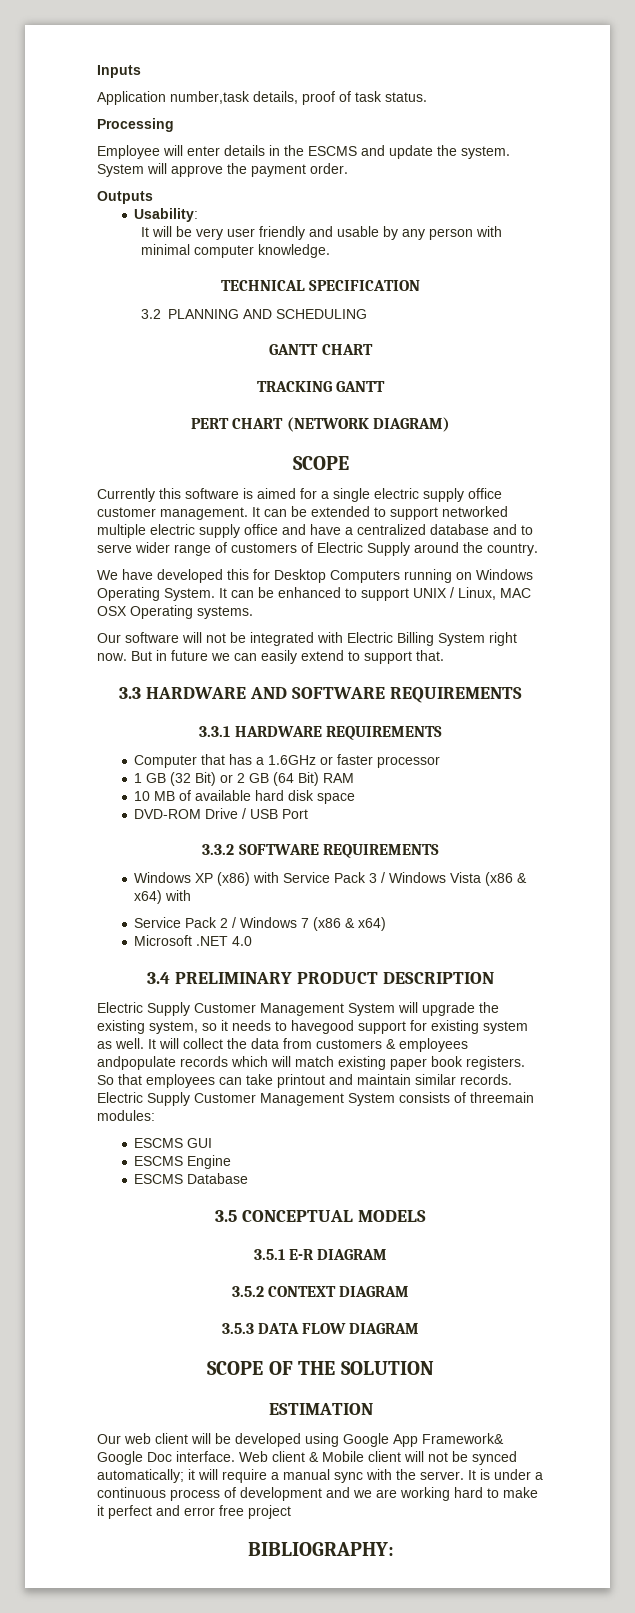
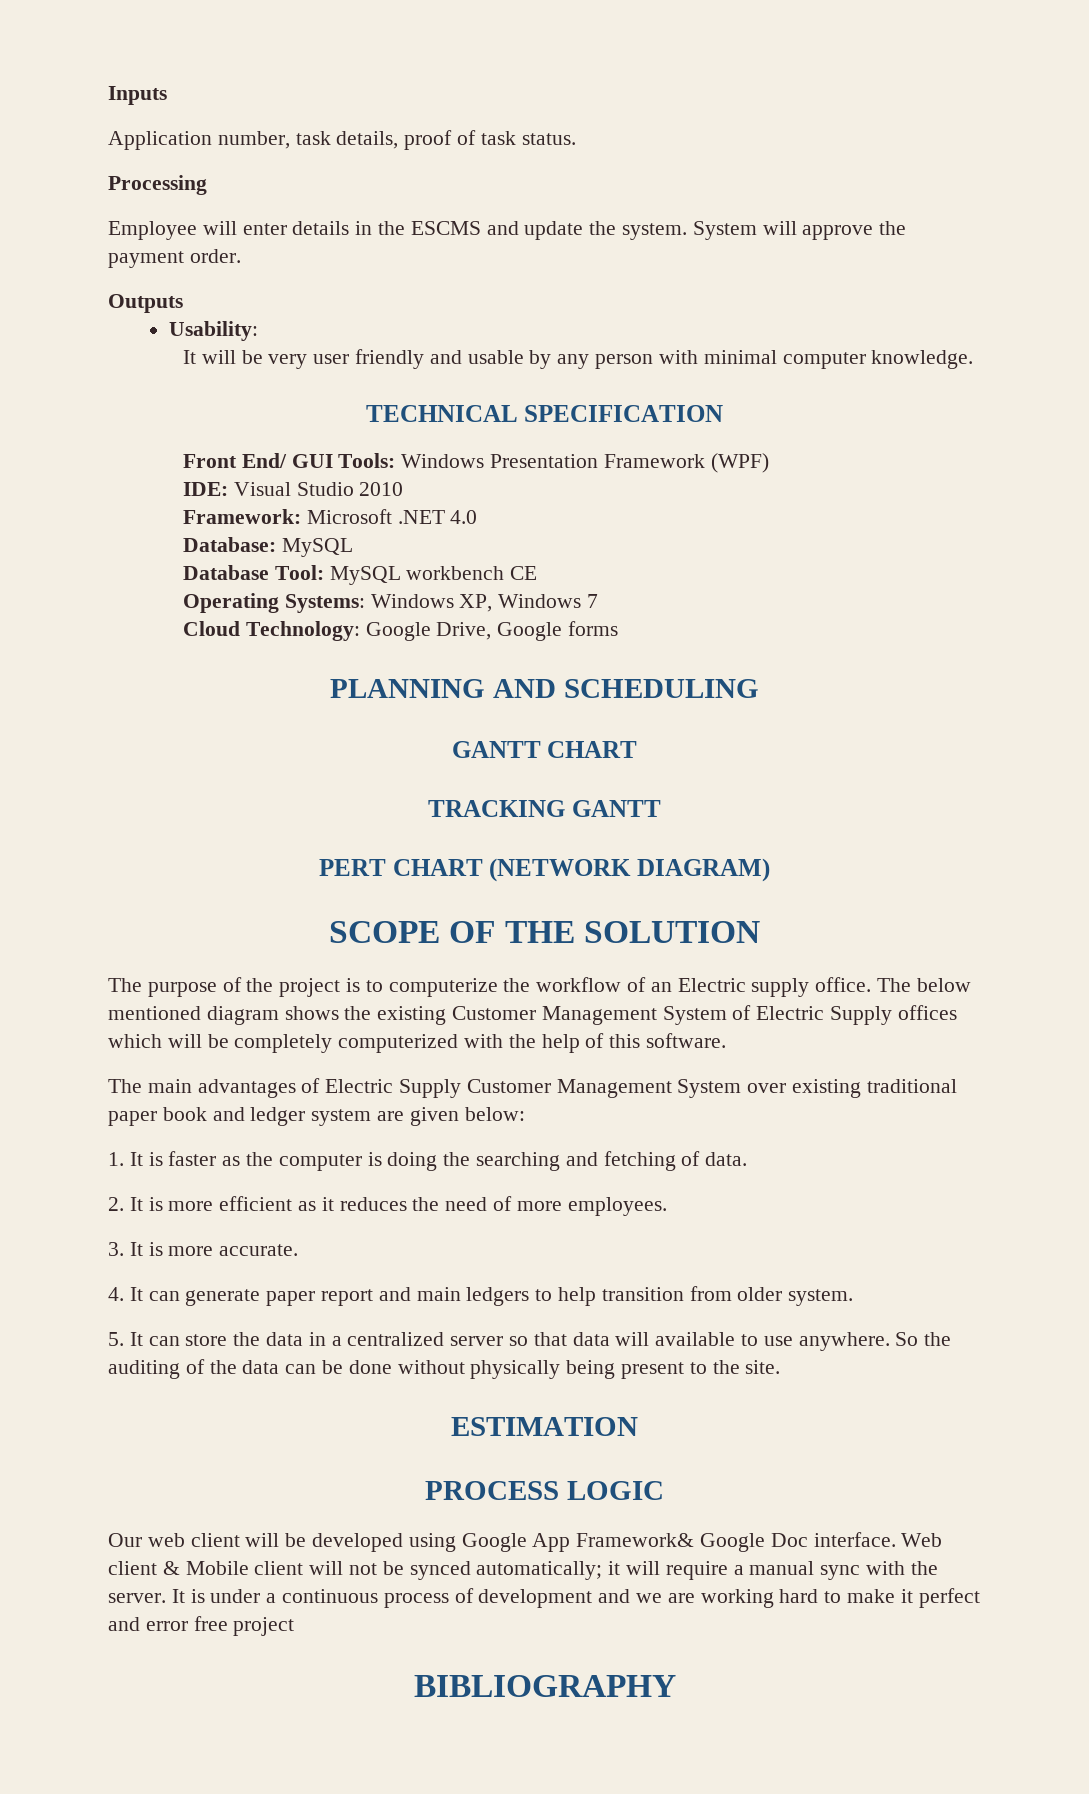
- Application number,task details, proof of task status.
+ Application number, task details, proof of task status.
- 3.2 PLANNING AND SCHEDULING
+ Front End/ GUI Tools: Windows Presentation Framework (WPF)
+ IDE: Visual Studio 2010
+ Framework: Microsoft .NET 4.0
+ Database: MySQL
+ Database Tool: MySQL workbench CE
+ Operating Systems: Windows XP, Windows 7
+ Cloud Technology: Google Drive, Google forms
+ PLANNING AND SCHEDULING
  PERT CHART (NETWORK DIAGRAM)
- SCOPE
- Currently this software is aimed for a single electric supply office customer management. It can be extended to support networked multiple electric supply office and have a centralized database and to serve wider range of customers of Electric Supply around the country.
- We have developed this for Desktop Computers running on Windows Operating System. It can be enhanced to support UNIX / Linux, MAC OSX Operating systems.
- Our software will not be integrated with Electric Billing System right now. But in future we can easily extend to support that.
- 3.3 HARDWARE AND SOFTWARE REQUIREMENTS
- 3.3.1 HARDWARE REQUIREMENTS
- Computer that has a 1.6GHz or faster processor
- 1 GB (32 Bit) or 2 GB (64 Bit) RAM
- 10 MB of available hard disk space
- DVD-ROM Drive / USB Port
- 3.3.2 SOFTWARE REQUIREMENTS
- Windows XP (x86) with Service Pack 3 / Windows Vista (x86 & x64) with
- Service Pack 2 / Windows 7 (x86 & x64)
- Microsoft .NET 4.0
- 3.4 PRELIMINARY PRODUCT DESCRIPTION
- Electric Supply Customer Management System will upgrade the existing system, so it needs to havegood support for existing system as well. It will collect the data from customers & employees andpopulate records which will match existing paper book registers. So that employees can take printout and maintain similar records. Electric Supply Customer Management System consists of threemain modules:
- ESCMS GUI
- ESCMS Engine
- ESCMS Database
- 3.5 CONCEPTUAL MODELS
- 3.5.1 E-R DIAGRAM
- 3.5.2 CONTEXT DIAGRAM
- 3.5.3 DATA FLOW DIAGRAM
  SCOPE OF THE SOLUTION
+ The purpose of the project is to computerize the workflow of an Electric supply office. The below mentioned diagram shows the existing Customer Management System of Electric Supply offices which will be completely computerized with the help of this software.
+ The main advantages of Electric Supply Customer Management System over existing traditional paper book and ledger system are given below:
+ 1. It is faster as the computer is doing the searching and fetching of data.
+ 2. It is more efficient as it reduces the need of more employees.
+ 3. It is more accurate.
+ 4. It can generate paper report and main ledgers to help transition from older system.
+ 5. It can store the data in a centralized server so that data will available to use anywhere. So the auditing of the data can be done without physically being present to the site.
+ PROCESS LOGIC
- BIBLIOGRAPHY:
+ BIBLIOGRAPHY

